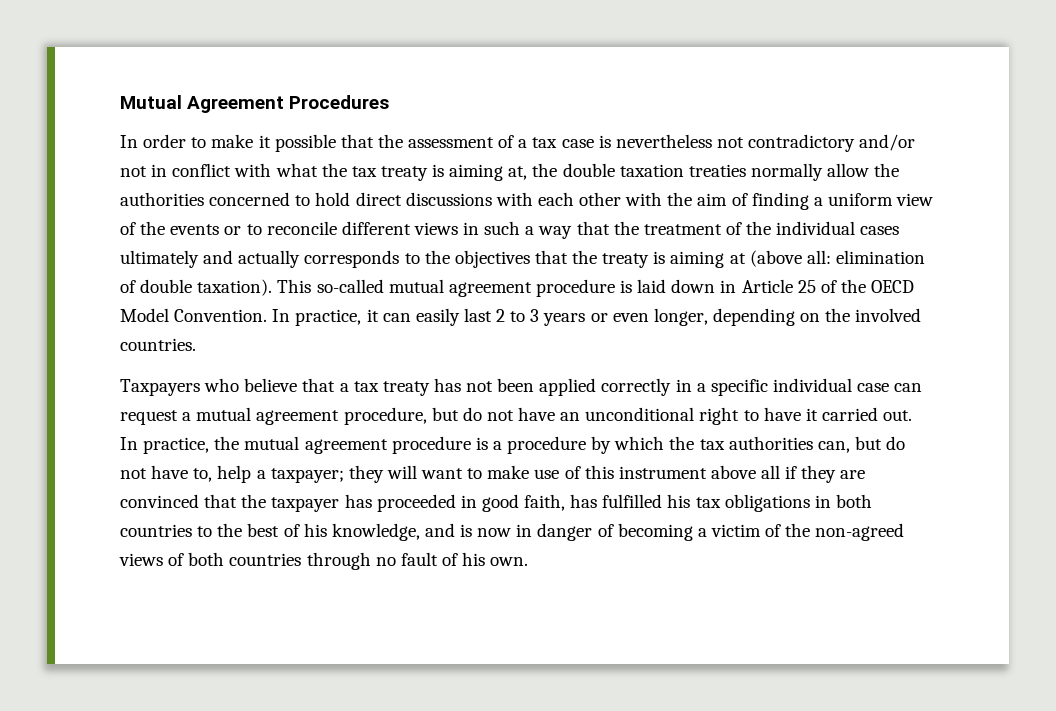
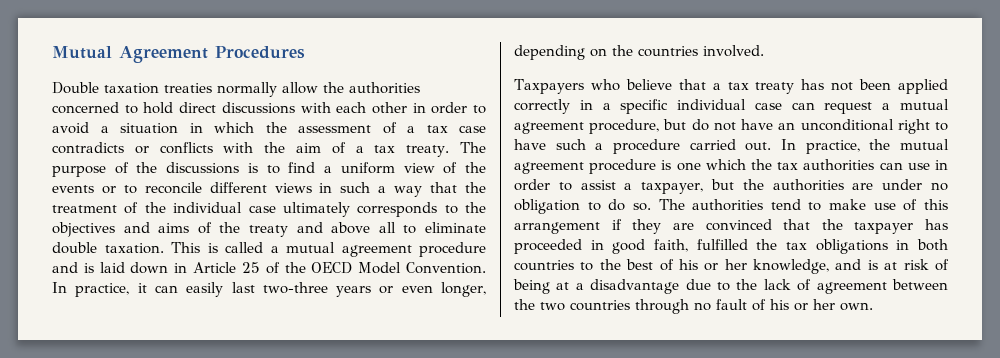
- In order to make it possible that the assessment of a tax case is nevertheless not contradictory and/or not in conflict with what the tax treaty is aiming at, the double taxation treaties normally allow the authorities concerned to hold direct discussions with each other with the aim of finding a uniform view of the events or to reconcile different views in such a way that the treatment of the individual cases ultimately and actually corresponds to the objectives that the treaty is aiming at (above all: elimination of double taxation). This so-called mutual agreement procedure is laid down in Article 25 of the OECD Model Convention.
+ Double taxation treaties normally allow the authorities concerned to hold direct discussions with each other in order to avoid a situation in which the assessment of a tax case contradicts or conflicts with the aim of a tax treaty. The purpose of the discussions is to find a uniform view of the events or to reconcile different views in such a way that the treatment of the individual case ultimately corresponds to the objectives and aims of the treaty and above all to eliminate double taxation. This is called a mutual agreement procedure and is laid down in Article 25 of the OECD Model Convention.
- In practice, it can easily last 2 to 3 years or even longer, depending on the involved countries.
+ In practice, it can easily last two-three years or even longer, depending on the countries involved.
- Taxpayers who believe that a tax treaty has not been applied correctly in a specific individual case can request a mutual agreement procedure, but do not have an unconditional right to have it carried out.
+ Taxpayers who believe that a tax treaty has not been applied correctly in a specific individual case can request a mutual agreement procedure, but do not have an unconditional right to have such a procedure carried out.
- In practice, the mutual agreement procedure is a procedure by which the tax authorities can, but do not have to, help a taxpayer; they will want to make use of this instrument above all if they are convinced that the taxpayer has proceeded in good faith, has fulfilled his tax obligations in both countries to the best of his knowledge, and is now in danger of becoming a victim of the non-agreed views of both countries through no fault of his own.
+ In practice, the mutual agreement procedure is one which the tax authorities can use in order to assist a taxpayer, but the authorities are under no obligation to do so. The authorities tend to make use of this arrangement if they are convinced that the taxpayer has proceeded in good faith, fulfilled the tax obligations in both countries to the best of his or her knowledge, and is at risk of being at a disadvantage due to the lack of agreement between the two countries through no fault of his or her own.

